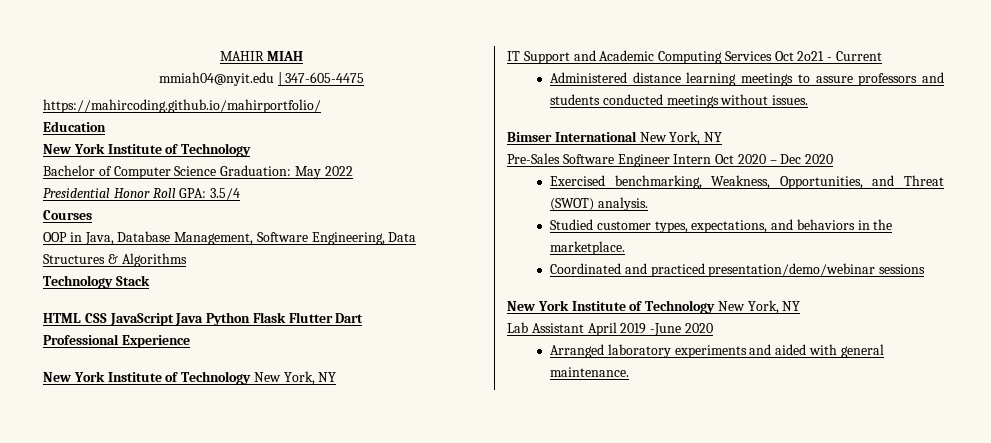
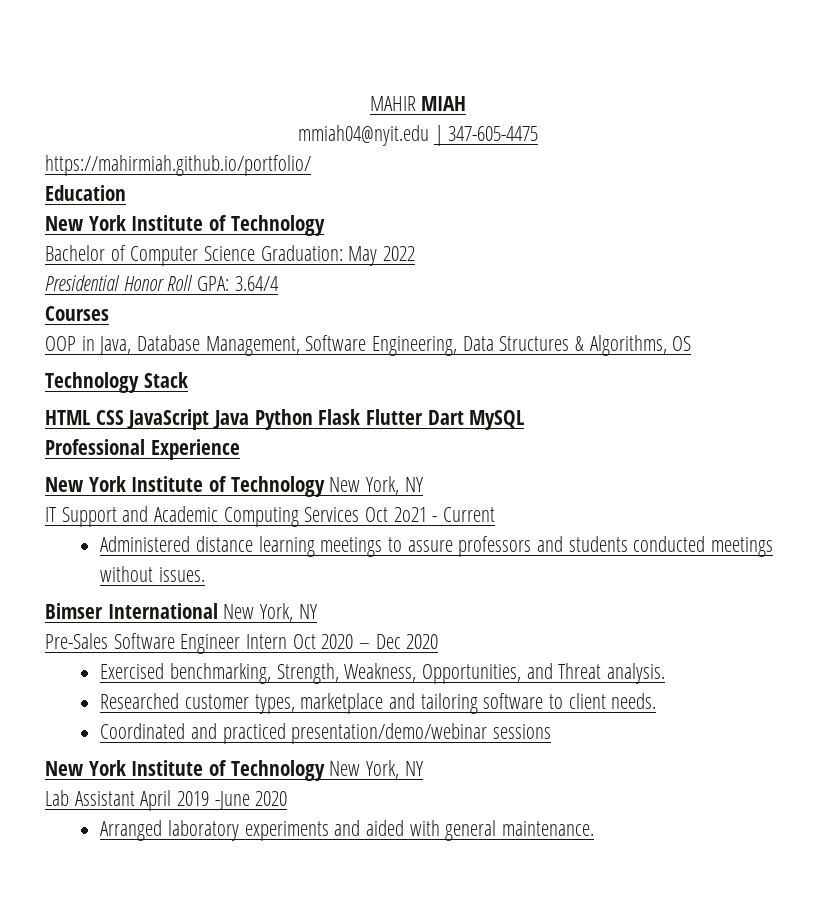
- https://mahircoding.github.io/mahirportfolio/
+ https://mahirmiah.github.io/portfolio/
- Presidential Honor Roll GPA: 3.5/4
+ Presidential Honor Roll GPA: 3.64/4
- OOP in Java, Database Management, Software Engineering, Data Structures & Algorithms
+ OOP in Java, Database Management, Software Engineering, Data Structures & Algorithms, OS
- HTML CSS JavaScript Java Python Flask Flutter Dart
+ HTML CSS JavaScript Java Python Flask Flutter Dart MySQL
- Exercised benchmarking, Weakness, Opportunities, and Threat (SWOT) analysis.
+ Exercised benchmarking, Strength, Weakness, Opportunities, and Threat analysis.
- Studied customer types, expectations, and behaviors in the marketplace.
+ Researched customer types, marketplace and tailoring software to client needs.

